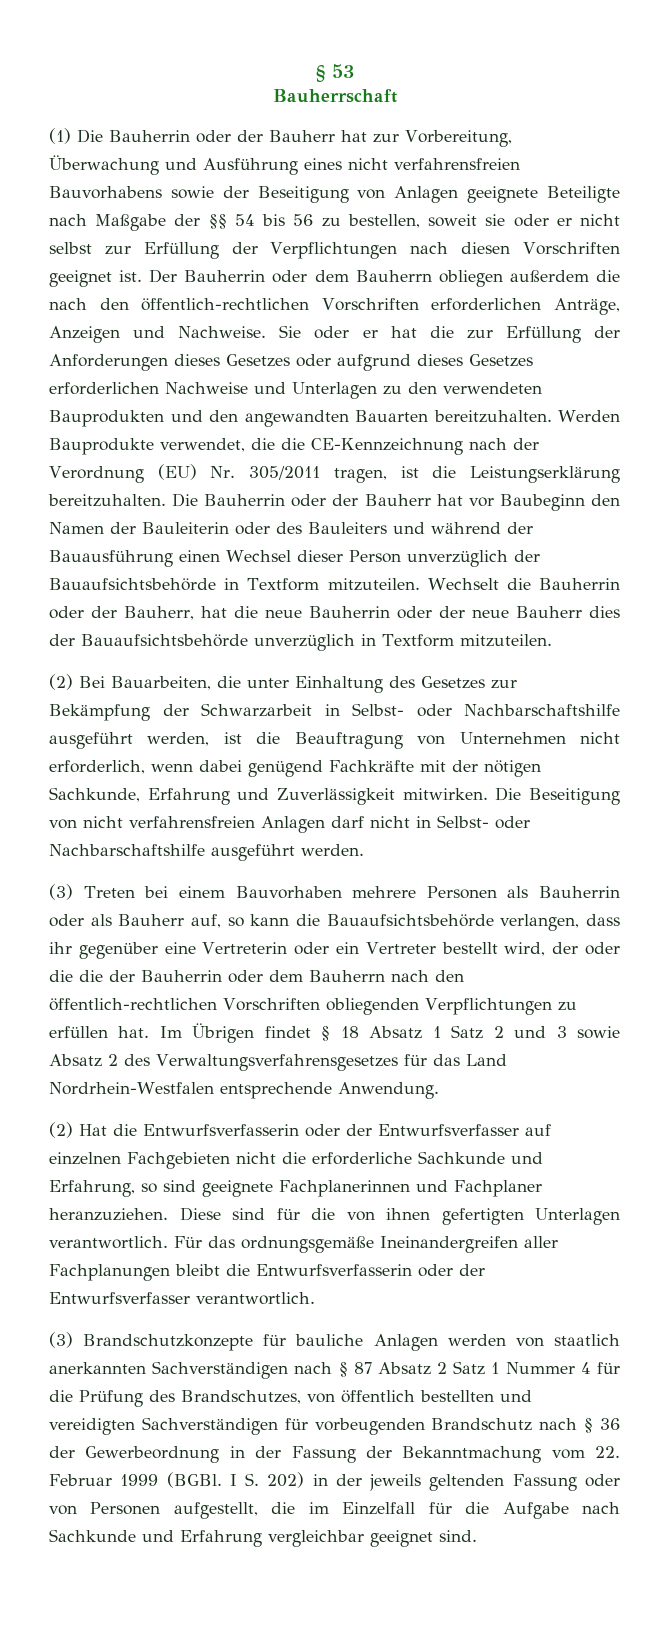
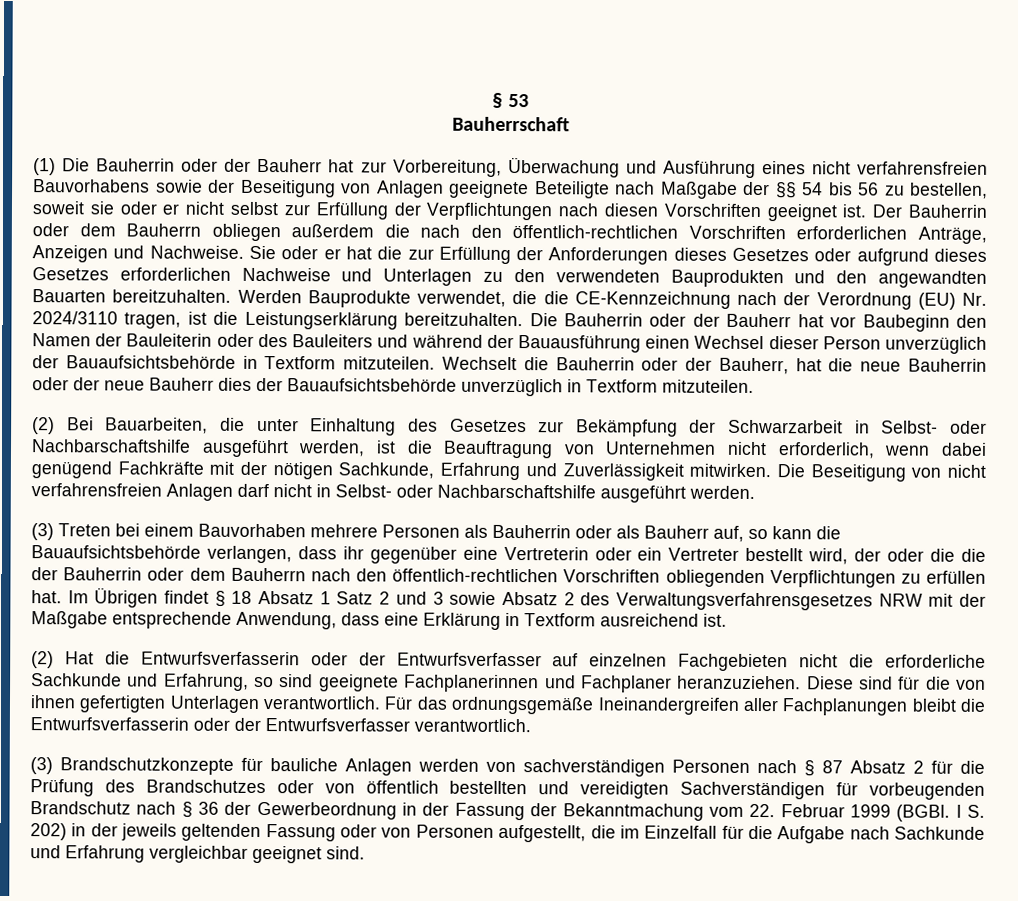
- Werden Bauprodukte verwendet, die die CE-Kennzeichnung nach der Verordnung (EU) Nr. 305/2011 tragen, ist die Leistungserklärung bereitzuhalten.
+ Werden Bauprodukte verwendet, die die CE-Kennzeichnung nach der Verordnung (EU) Nr. 2024/3110 tragen, ist die Leistungserklärung bereitzuhalten.
- Im Übrigen findet § 18 Absatz 1 Satz 2 und 3 sowie Absatz 2 des Verwaltungsverfahrensgesetzes für das Land Nordrhein-Westfalen entsprechende Anwendung.
+ Im Übrigen findet § 18 Absatz 1 Satz 2 und 3 sowie Absatz 2 des Verwaltungsverfahrensgesetzes NRW mit der Maßgabe entsprechende Anwendung, dass eine Erklärung in Textform ausreichend ist.
- (3) Brandschutzkonzepte für bauliche Anlagen werden von staatlich anerkannten Sachverständigen nach § 87 Absatz 2 Satz 1 Nummer 4 für die Prüfung des Brandschutzes, von öffentlich bestellten und vereidigten Sachverständigen für vorbeugenden Brandschutz nach § 36 der Gewerbeordnung in der Fassung der Bekanntmachung vom 22. Februar 1999 (BGBl.
+ (3) Brandschutzkonzepte für bauliche Anlagen werden von sachverständigen Personen nach § 87 Absatz 2 für die Prüfung des Brandschutzes oder von öffentlich bestellten und vereidigten Sachverständigen für vorbeugenden Brandschutz nach § 36 der Gewerbeordnung in der Fassung der Bekanntmachung vom 22. Februar 1999 (BGBl.

